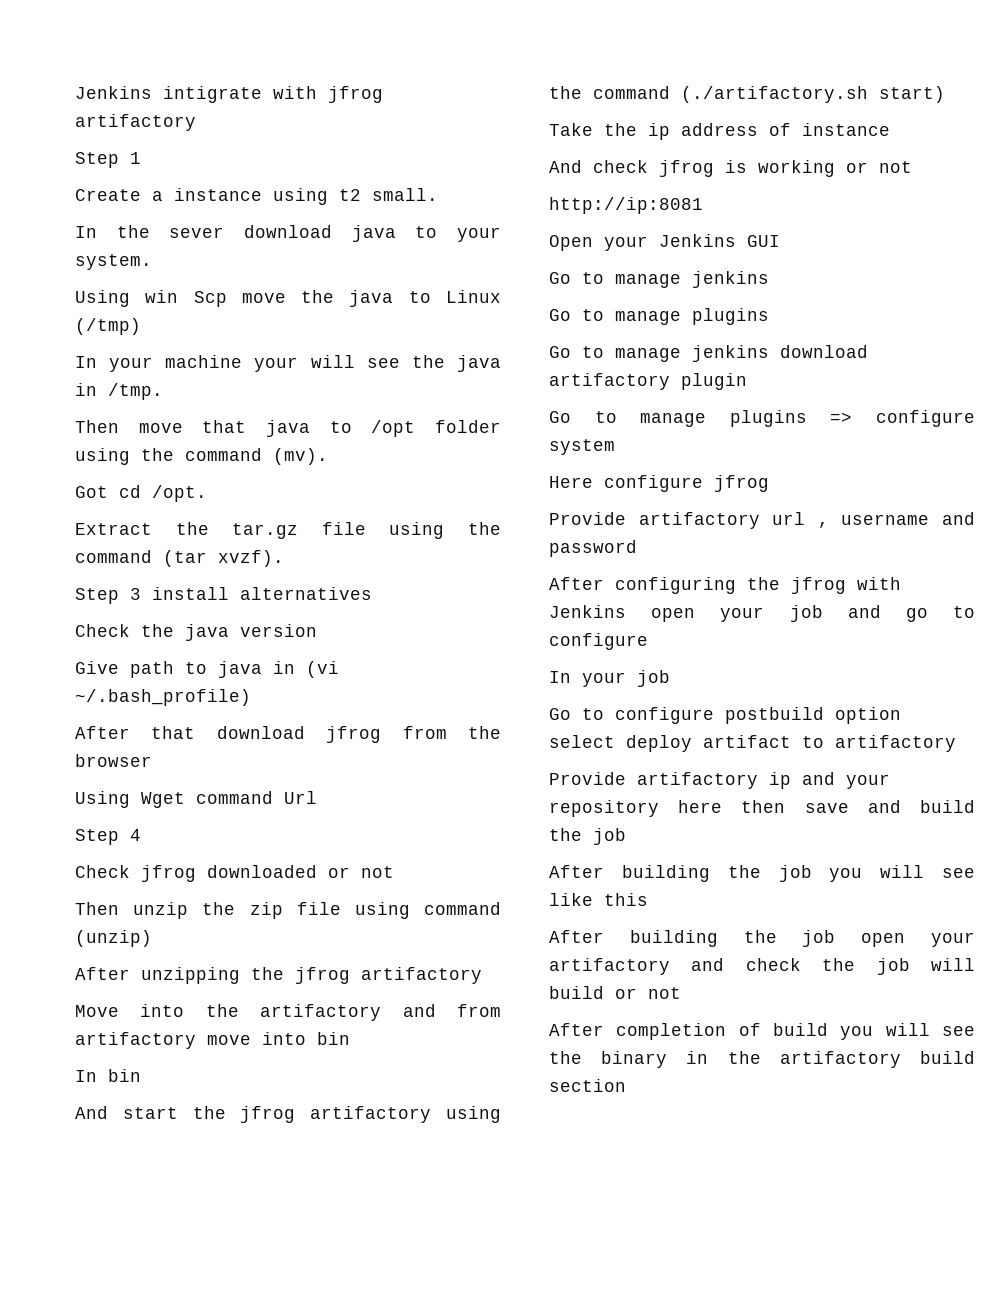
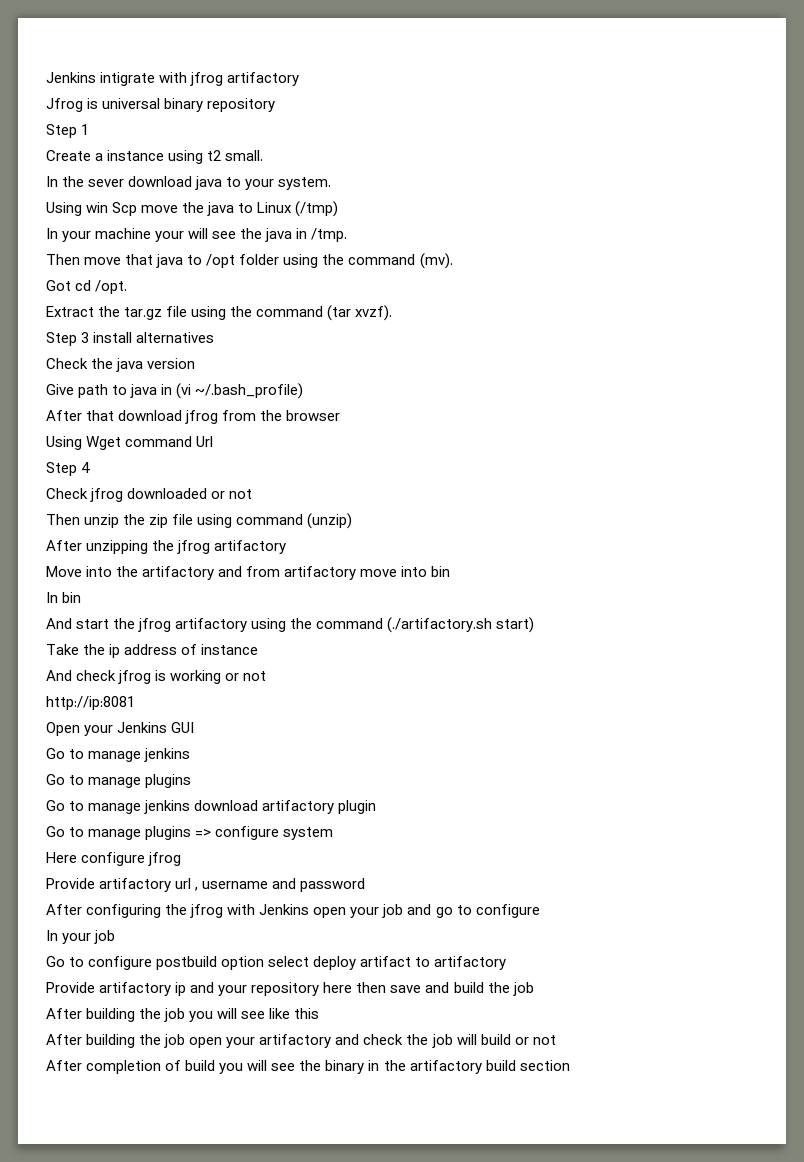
+ Jfrog is universal binary repository

